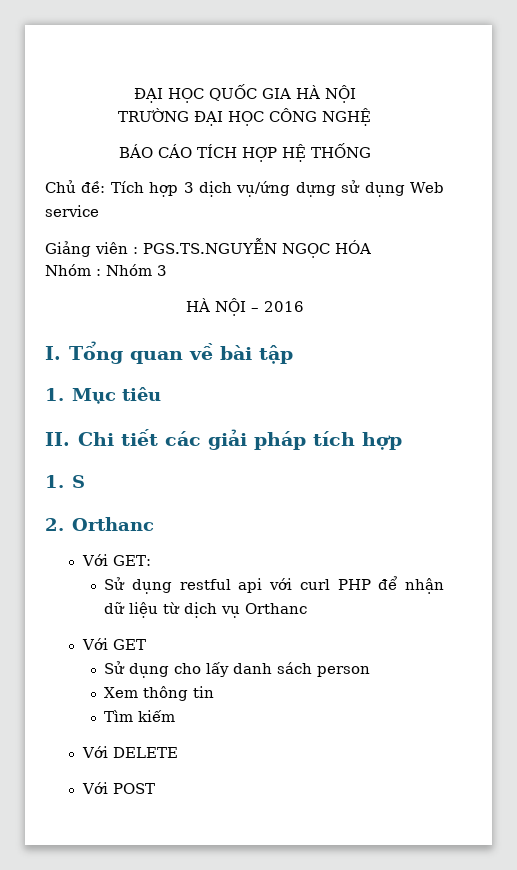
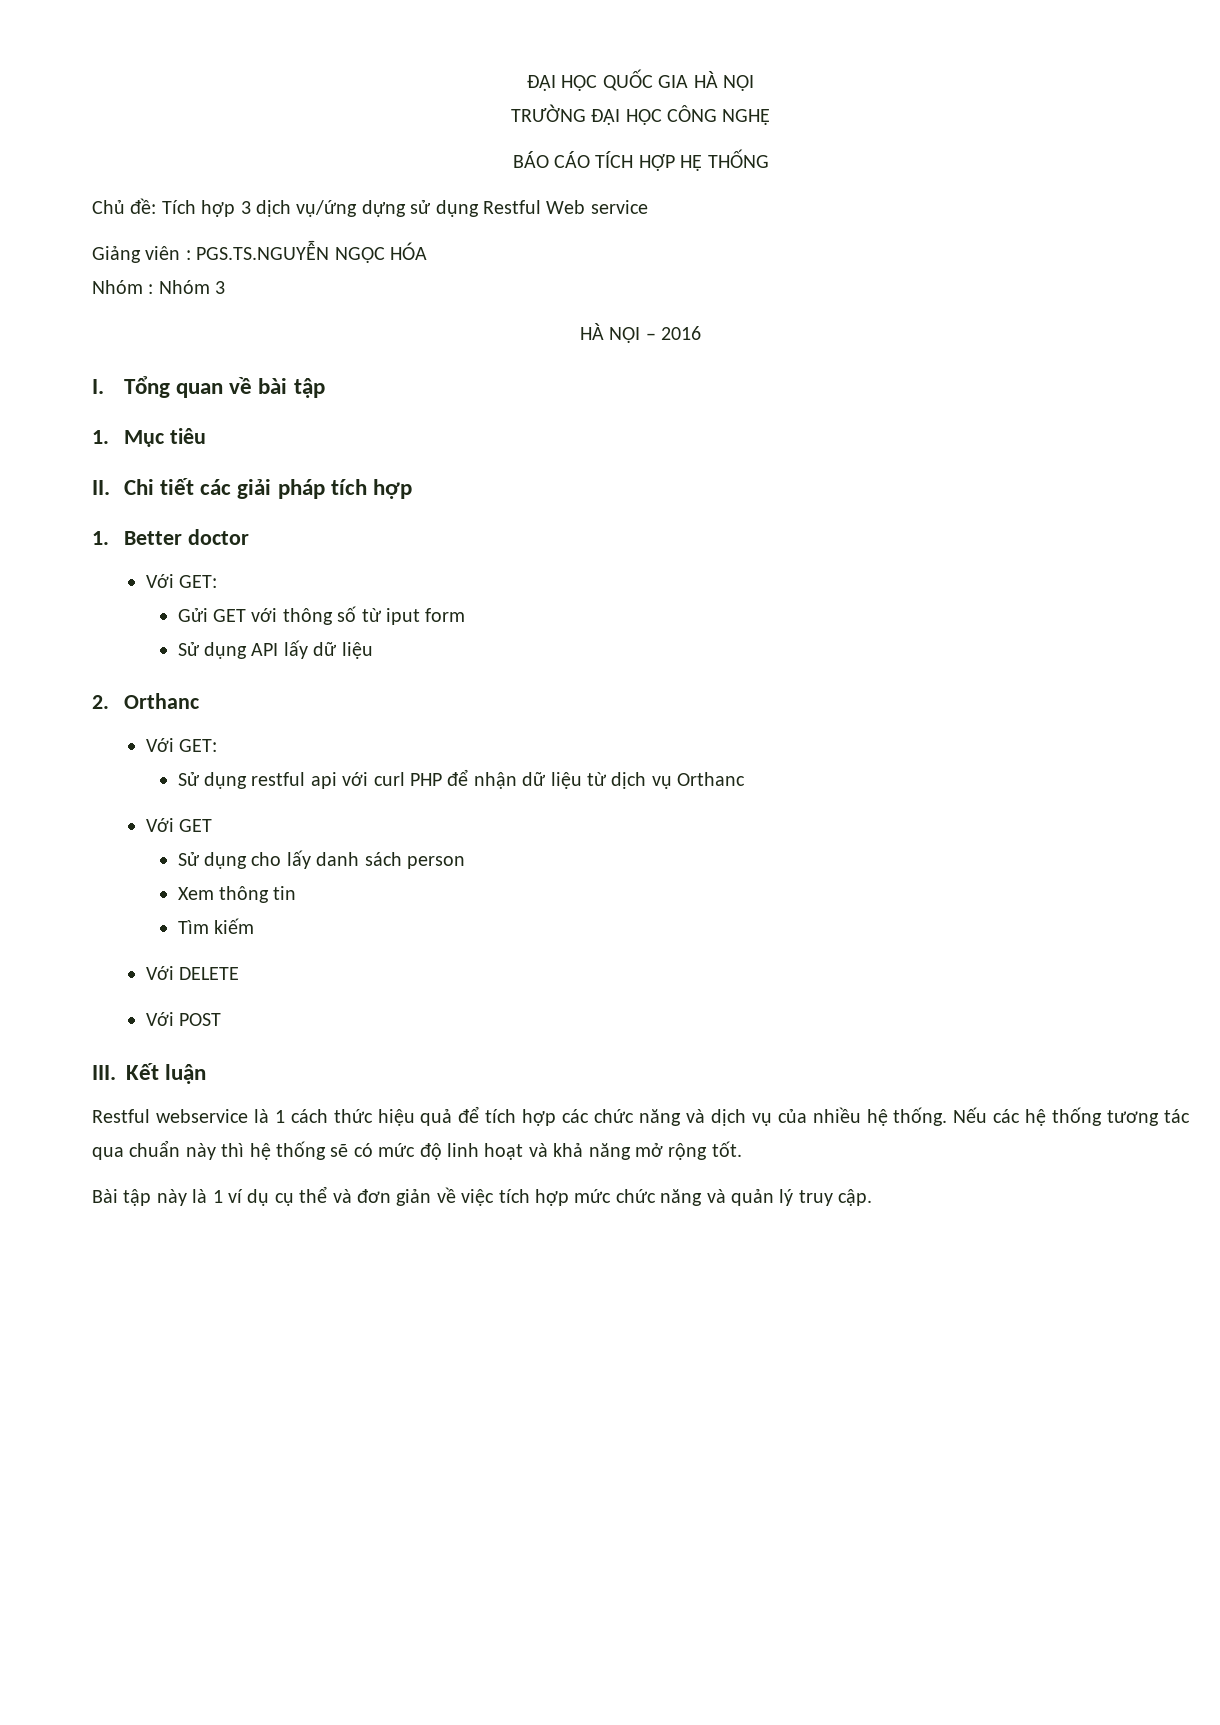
- Chủ đề: Tích hợp 3 dịch vụ/ứng dựng sử dụng Web service
+ Chủ đề: Tích hợp 3 dịch vụ/ứng dựng sử dụng Restful Web service
- 1. S
+ 1. Better doctor
+ Với GET:
+ Gửi GET với thông số từ iput form
+ Sử dụng API lấy dữ liệu
+ III. Kết luận
+ Restful webservice là 1 cách thức hiệu quả để tích hợp các chức năng và dịch vụ của nhiều hệ thống. Nếu các hệ thống tương tác qua chuẩn này thì hệ thống sẽ có mức độ linh hoạt và khả năng mở rộng tốt.
+ Bài tập này là 1 ví dụ cụ thể và đơn giản về việc tích hợp mức chức năng và quản lý truy cập.

